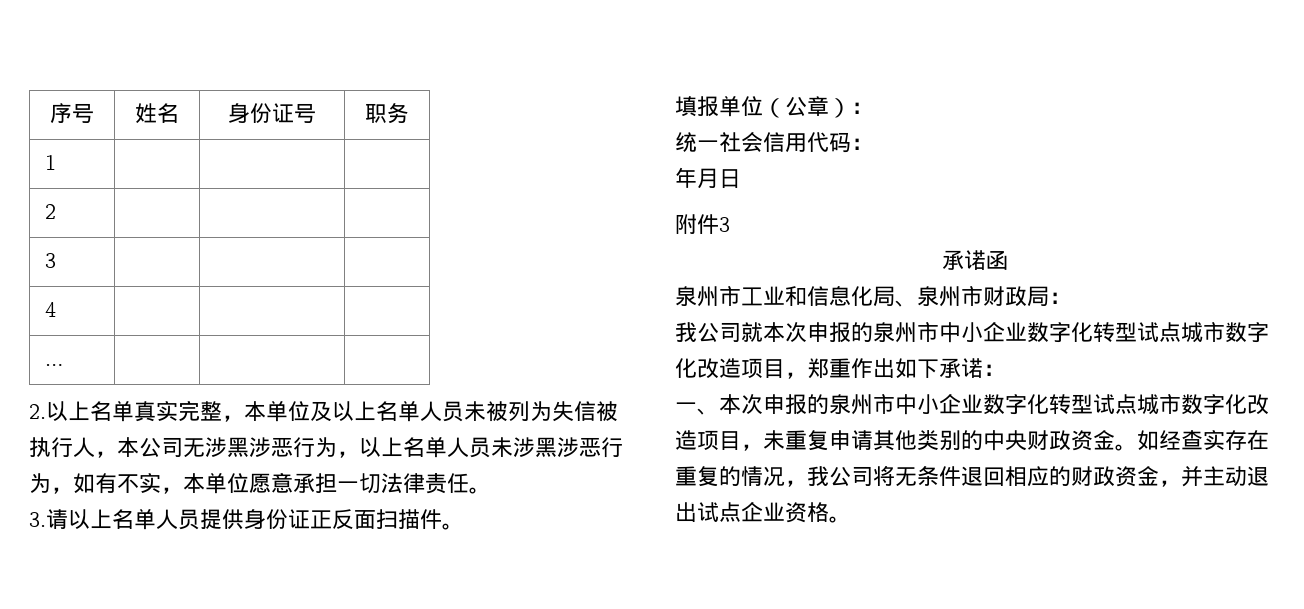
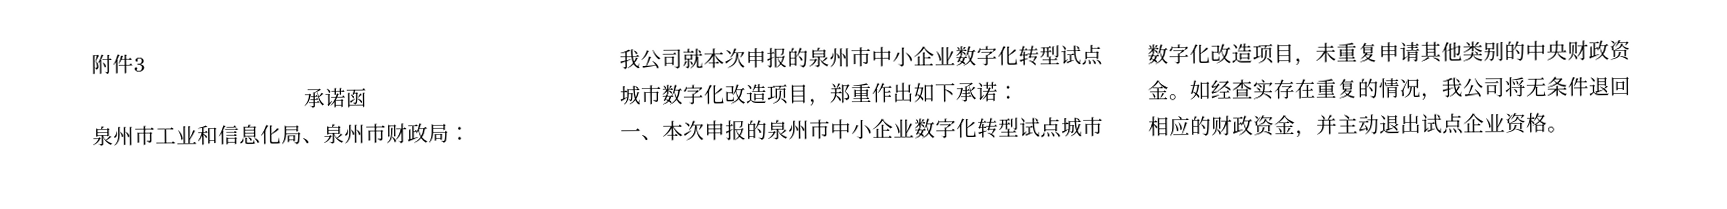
- 序号 | 姓名 | 身份证号 | 职务
- 1 | | |
- 2 | | |
- 3 | | |
- 4 | | |
- … | | |
- 2.以上名单真实完整，本单位及以上名单人员未被列为失信被执行人，本公司无涉黑涉恶行为，以上名单人员未涉黑涉恶行为，如有不实，本单位愿意承担一切法律责任。
- 3.请以上名单人员提供身份证正反面扫描件。
- 填报单位（公章）：
- 统一社会信用代码：
- 年月日

